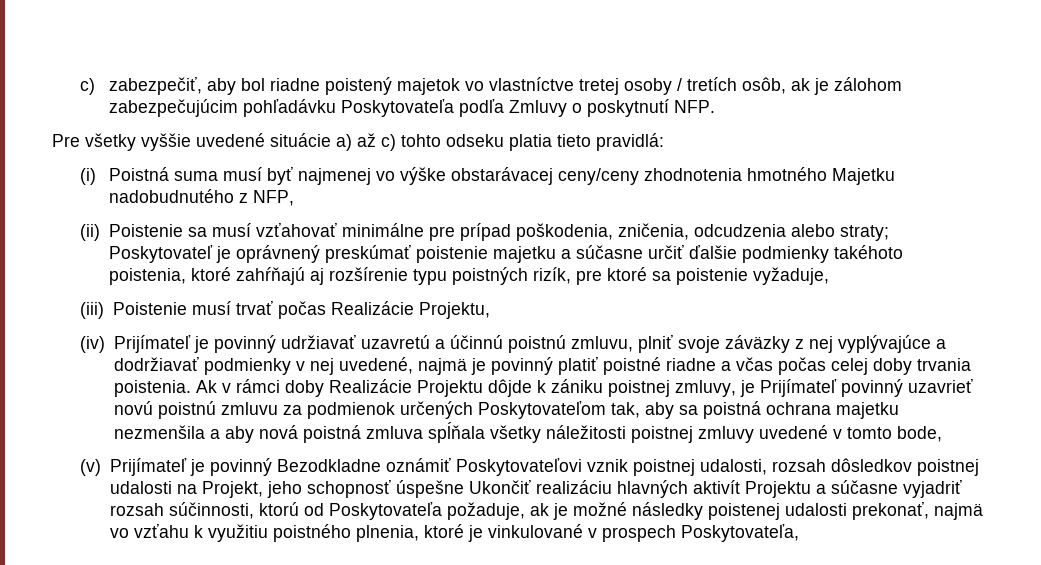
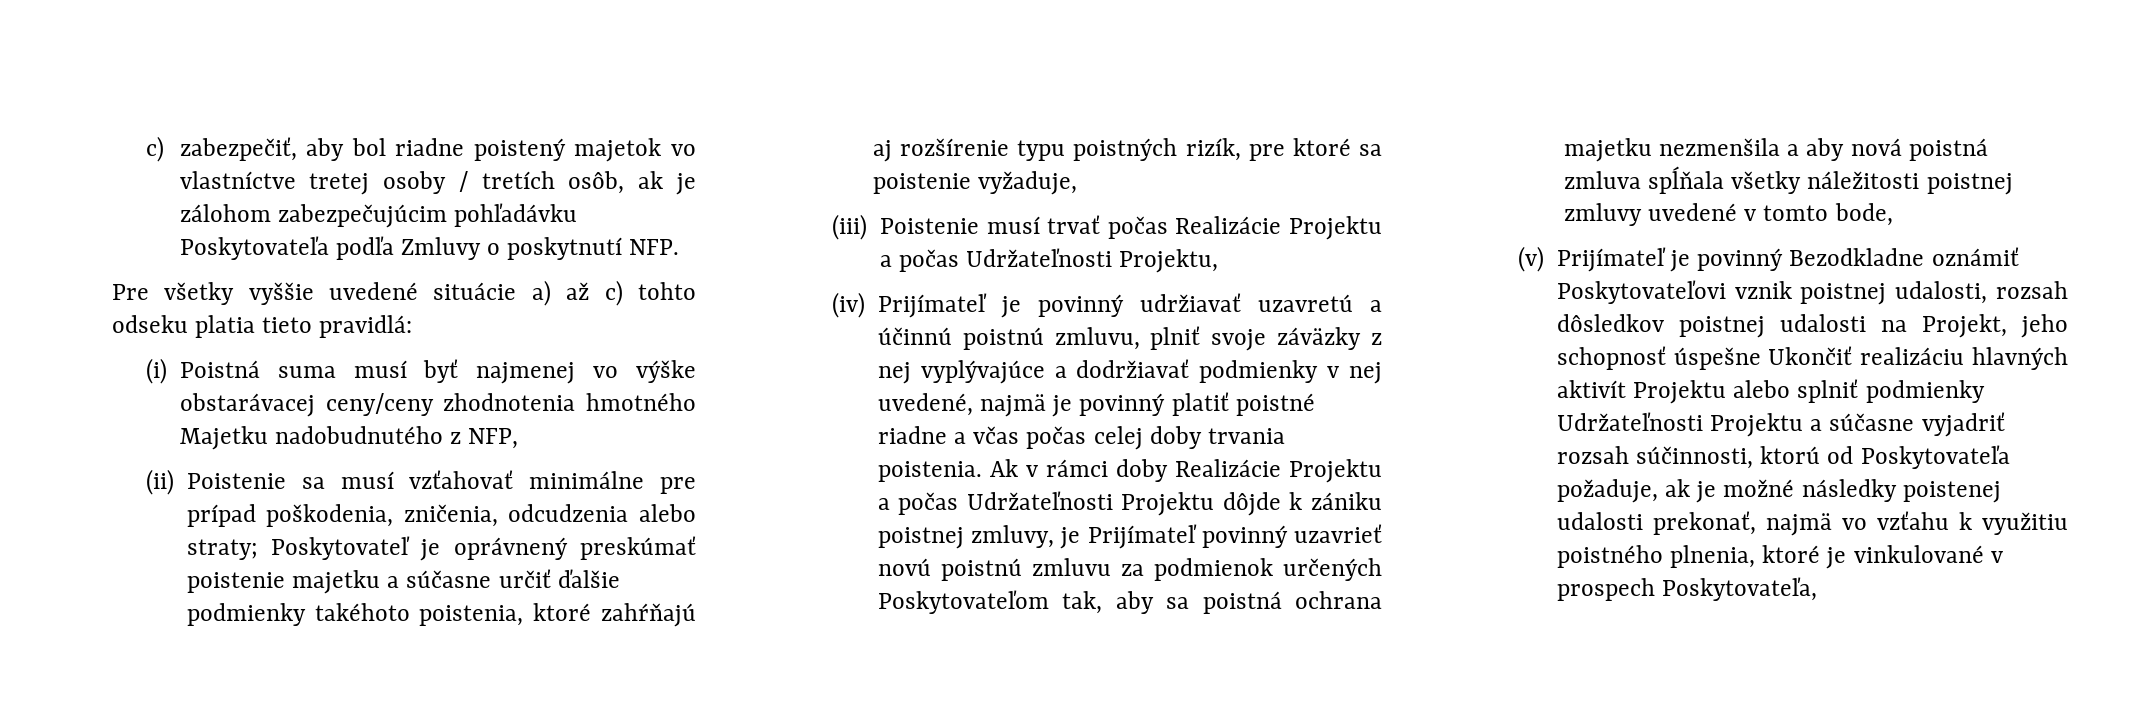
- (iii) Poistenie musí trvať počas Realizácie Projektu,
+ (iii) Poistenie musí trvať počas Realizácie Projektu a počas Udržateľnosti Projektu,
- Ak v rámci doby Realizácie Projektu dôjde k zániku poistnej zmluvy, je Prijímateľ povinný uzavrieť novú poistnú zmluvu za podmienok určených Poskytovateľom tak, aby sa poistná ochrana majetku nezmenšila a aby nová poistná zmluva spĺňala všetky náležitosti poistnej zmluvy uvedené v tomto bode,
+ Ak v rámci doby Realizácie Projektu a počas Udržateľnosti Projektu dôjde k zániku poistnej zmluvy, je Prijímateľ povinný uzavrieť novú poistnú zmluvu za podmienok určených Poskytovateľom tak, aby sa poistná ochrana majetku nezmenšila a aby nová poistná zmluva spĺňala všetky náležitosti poistnej zmluvy uvedené v tomto bode,
- (v) Prijímateľ je povinný Bezodkladne oznámiť Poskytovateľovi vznik poistnej udalosti, rozsah dôsledkov poistnej udalosti na Projekt, jeho schopnosť úspešne Ukončiť realizáciu hlavných aktivít Projektu a súčasne vyjadriť rozsah súčinnosti, ktorú od Poskytovateľa požaduje, ak je možné následky poistenej udalosti prekonať, najmä vo vzťahu k využitiu poistného plnenia, ktoré je vinkulované v prospech Poskytovateľa,
+ (v) Prijímateľ je povinný Bezodkladne oznámiť Poskytovateľovi vznik poistnej udalosti, rozsah dôsledkov poistnej udalosti na Projekt, jeho schopnosť úspešne Ukončiť realizáciu hlavných aktivít Projektu alebo splniť podmienky Udržateľnosti Projektu a súčasne vyjadriť rozsah súčinnosti, ktorú od Poskytovateľa požaduje, ak je možné následky poistenej udalosti prekonať, najmä vo vzťahu k využitiu poistného plnenia, ktoré je vinkulované v prospech Poskytovateľa,

